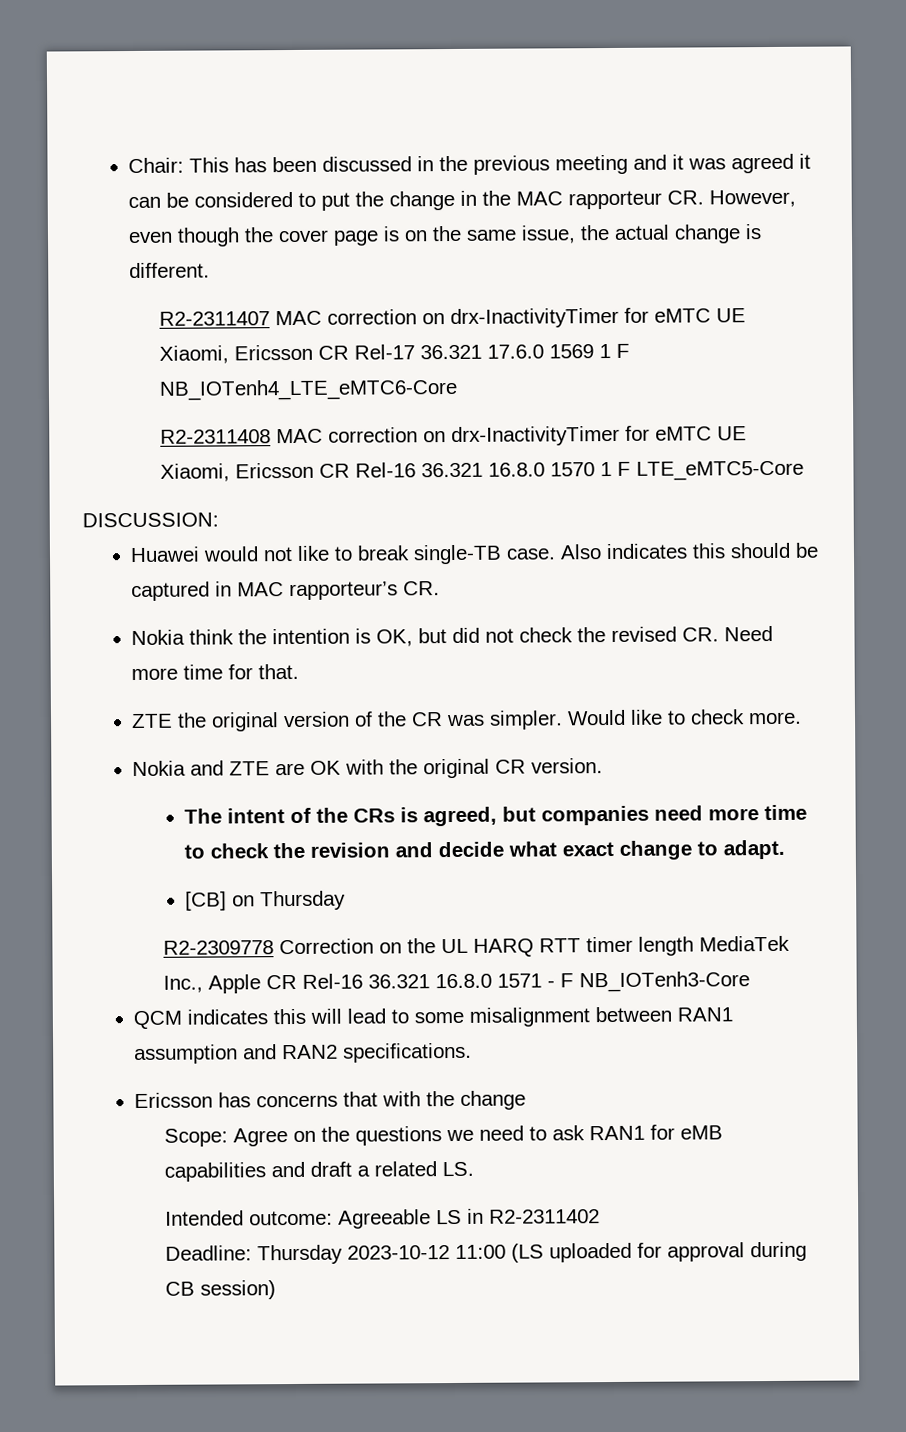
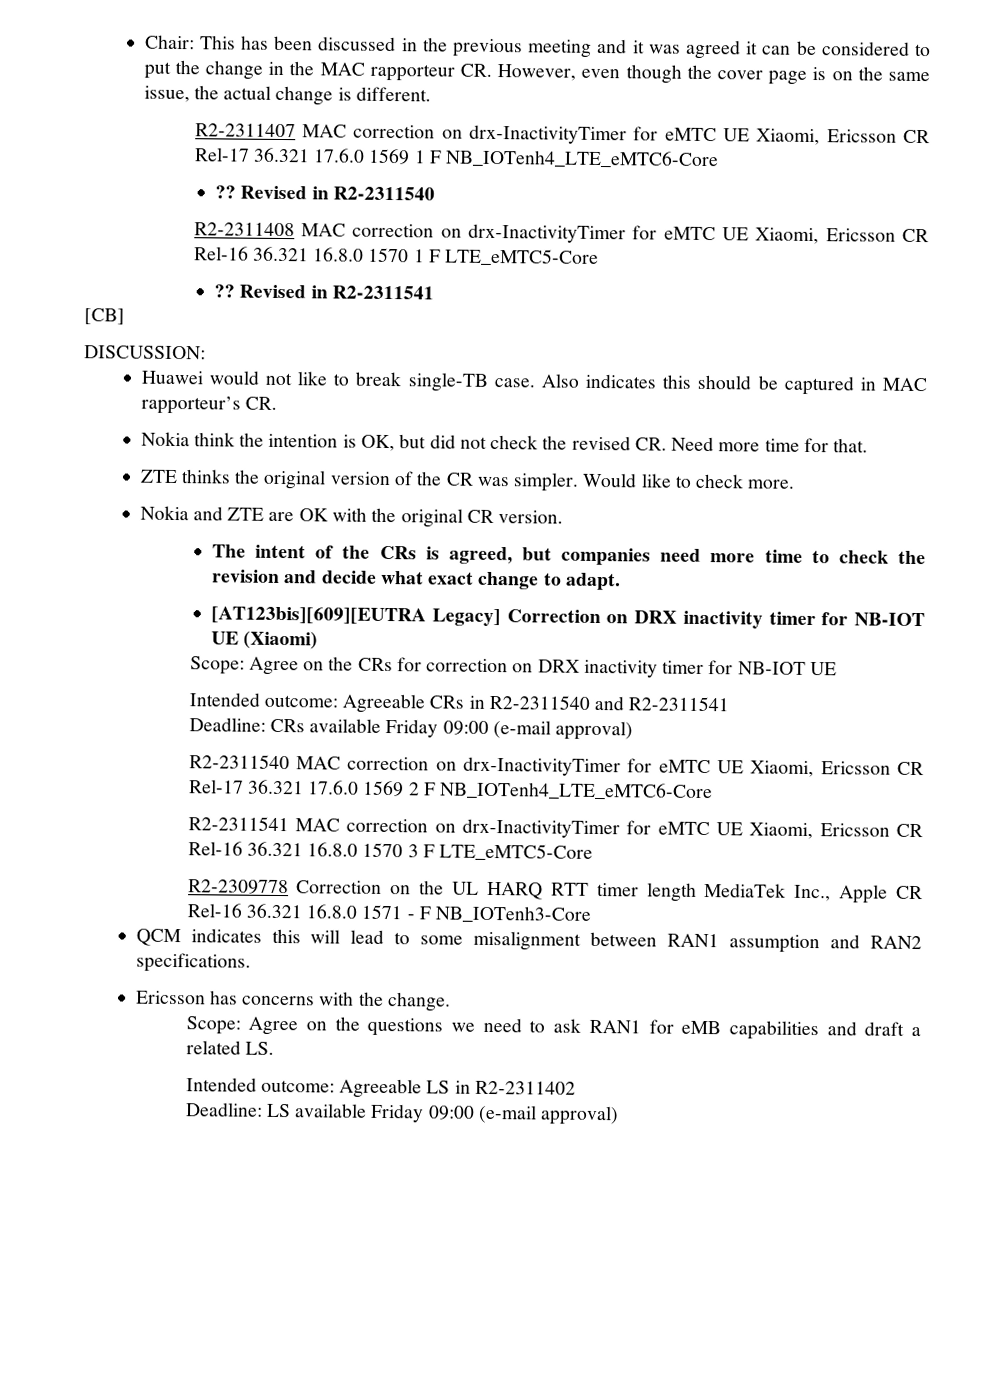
+ ?? Revised in R2-2311540
+ ?? Revised in R2-2311541
+ [CB]
- ZTE the original version of the CR was simpler.
+ ZTE thinks the original version of the CR was simpler.
- [CB] on Thursday
+ [AT123bis][609][EUTRA Legacy] Correction on DRX inactivity timer for NB-IOT UE (Xiaomi)
+ Scope: Agree on the CRs for correction on DRX inactivity timer for NB-IOT UE
+ Intended outcome: Agreeable CRs in R2-2311540 and R2-2311541
+ Deadline: CRs available Friday 09:00 (e-mail approval)
+ R2-2311540 MAC correction on drx-InactivityTimer for eMTC UE Xiaomi, Ericsson CR Rel-17 36.321 17.6.0 1569 2 F NB_IOTenh4_LTE_eMTC6-Core
+ R2-2311541 MAC correction on drx-InactivityTimer for eMTC UE Xiaomi, Ericsson CR Rel-16 36.321 16.8.0 1570 3 F LTE_eMTC5-Core
- Ericsson has concerns that with the change
+ Ericsson has concerns with the change.
- Deadline: Thursday 2023-10-12 11:00 (LS uploaded for approval during CB session)
+ Deadline: LS available Friday 09:00 (e-mail approval)

